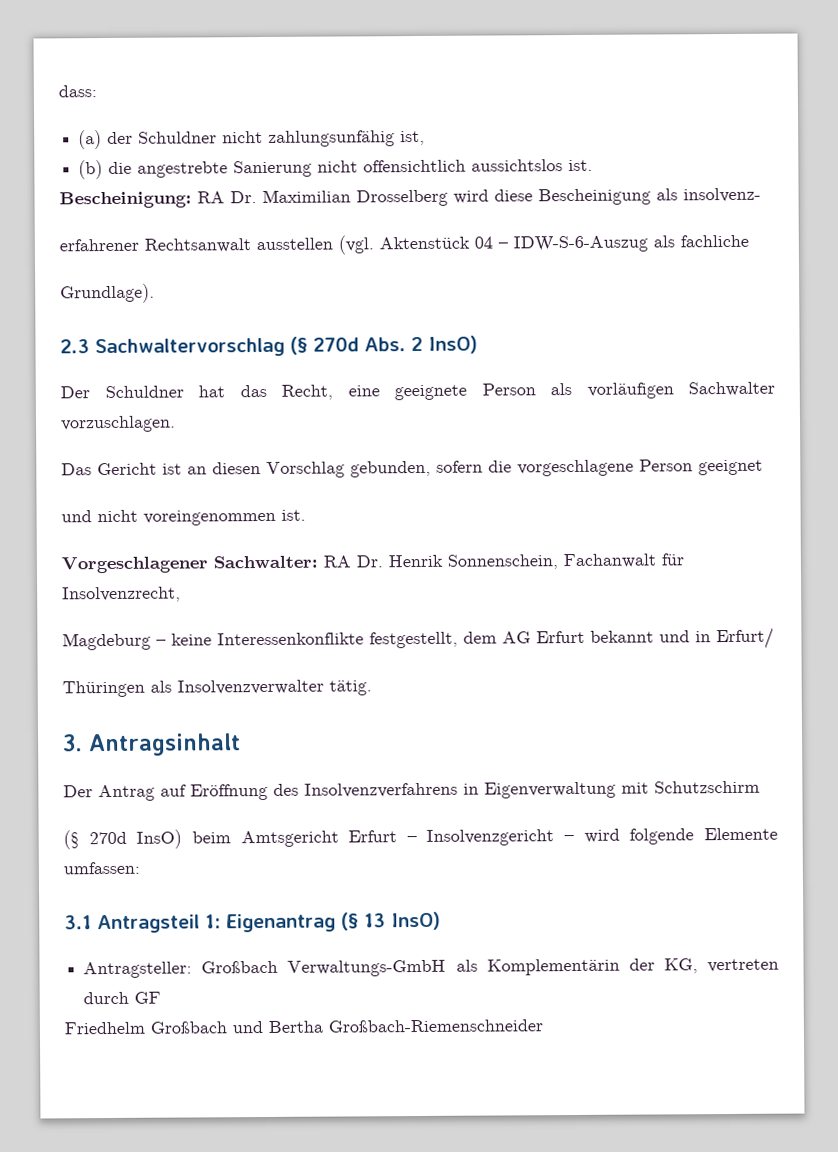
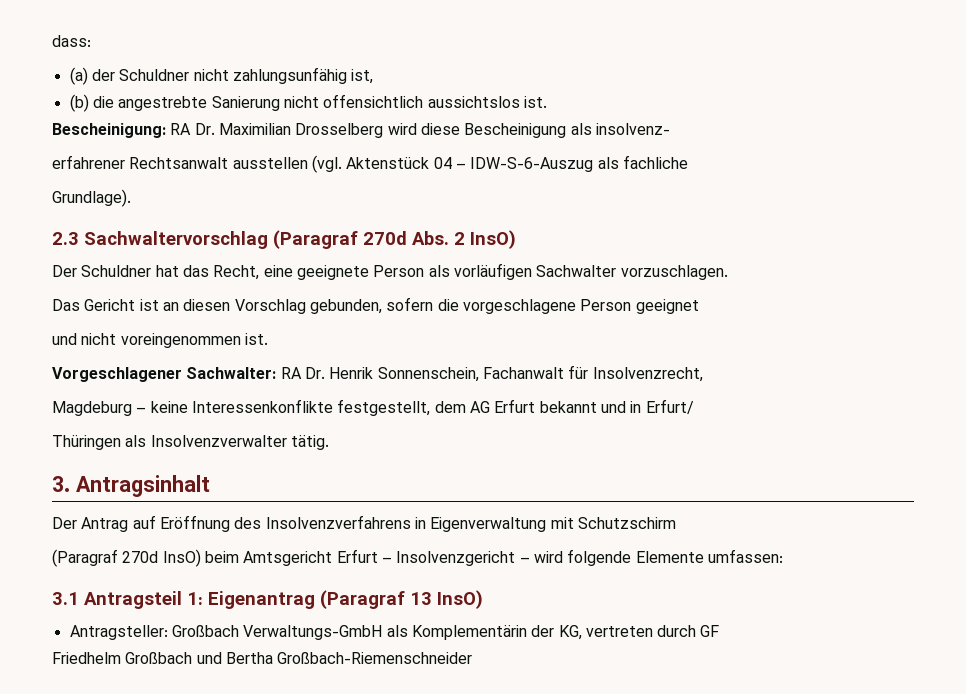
- 2.3 Sachwaltervorschlag (§ 270d Abs. 2 InsO)
+ 2.3 Sachwaltervorschlag (Paragraf 270d Abs. 2 InsO)
- (§ 270d InsO) beim Amtsgericht Erfurt – Insolvenzgericht – wird folgende Elemente umfassen:
+ (Paragraf 270d InsO) beim Amtsgericht Erfurt – Insolvenzgericht – wird folgende Elemente umfassen:
- 3.1 Antragsteil 1: Eigenantrag (§ 13 InsO)
+ 3.1 Antragsteil 1: Eigenantrag (Paragraf 13 InsO)

